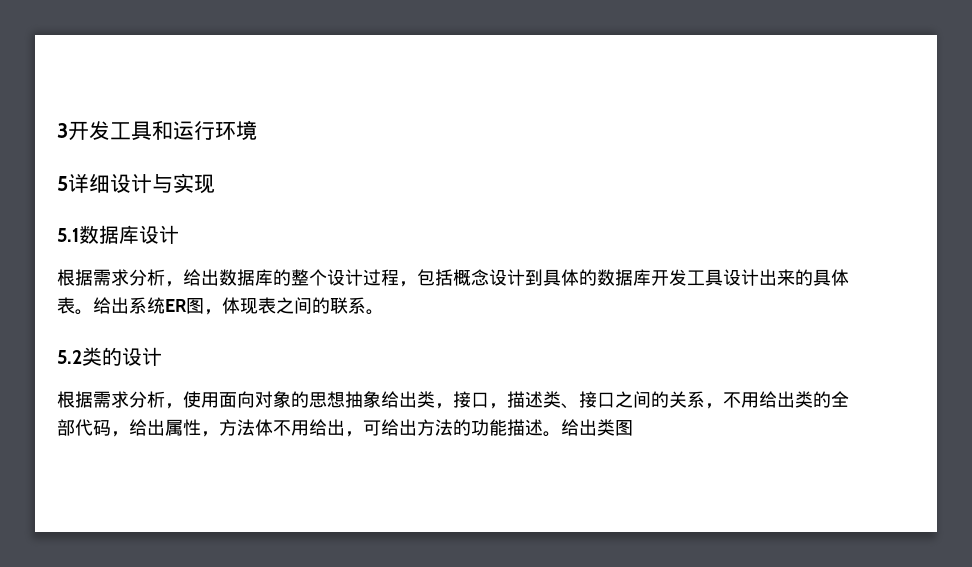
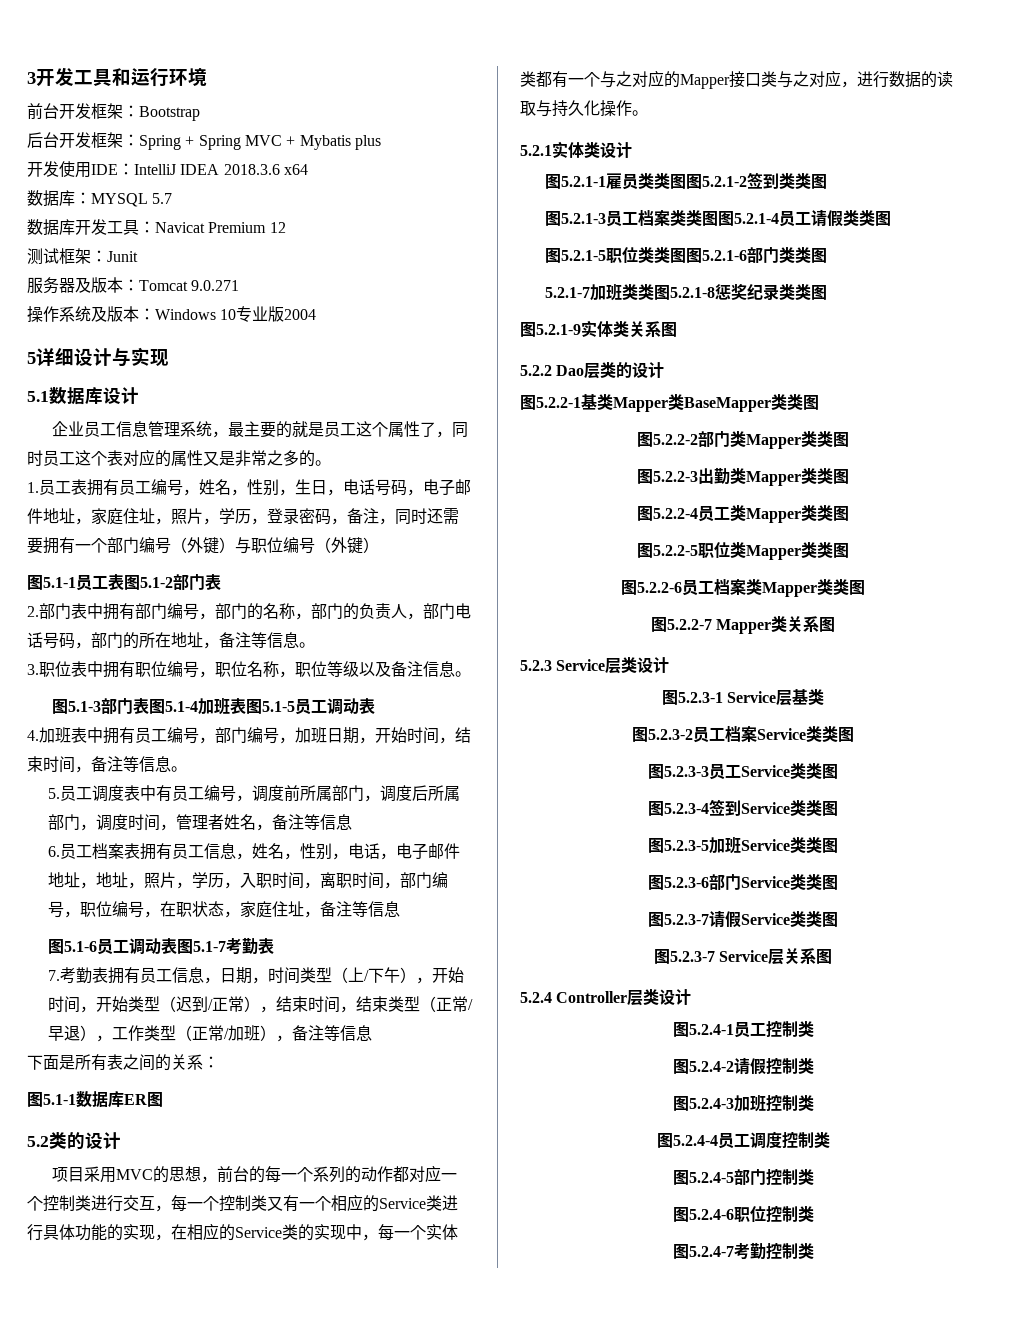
+ 前台开发框架：Bootstrap
+ 后台开发框架：Spring + Spring MVC + Mybatis plus
+ 开发使用IDE：IntelliJ IDEA 2018.3.6 x64
+ 数据库：MYSQL 5.7
+ 数据库开发工具：Navicat Premium 12
+ 测试框架：Junit
+ 服务器及版本：Tomcat 9.0.271
+ 操作系统及版本：Windows 10专业版2004
- 根据需求分析，给出数据库的整个设计过程，包括概念设计到具体的数据库开发工具设计出来的具体表。给出系统ER图，体现表之间的联系。
+ 企业员工信息管理系统，最主要的就是员工这个属性了，同时员工这个表对应的属性又是非常之多的。
+ 1.员工表拥有员工编号，姓名，性别，生日，电话号码，电子邮件地址，家庭住址，照片，学历，登录密码，备注，同时还需要拥有一个部门编号（外键）与职位编号（外键）
+ 图5.1-1员工表图5.1-2部门表
+ 2.部门表中拥有部门编号，部门的名称，部门的负责人，部门电话号码，部门的所在地址，备注等信息。
+ 3.职位表中拥有职位编号，职位名称，职位等级以及备注信息。
+ 图5.1-3部门表图5.1-4加班表图5.1-5员工调动表
+ 4.加班表中拥有员工编号，部门编号，加班日期，开始时间，结束时间，备注等信息。
+ 5.员工调度表中有员工编号，调度前所属部门，调度后所属部门，调度时间，管理者姓名，备注等信息
+ 6.员工档案表拥有员工信息，姓名，性别，电话，电子邮件地址，地址，照片，学历，入职时间，离职时间，部门编号，职位编号，在职状态，家庭住址，备注等信息
+ 图5.1-6员工调动表图5.1-7考勤表
+ 7.考勤表拥有员工信息，日期，时间类型（上/下午），开始时间，开始类型（迟到/正常），结束时间，结束类型（正常/早退），工作类型（正常/加班），备注等信息
+ 下面是所有表之间的关系：
+ 图5.1-1数据库ER图
  5.2类的设计
- 根据需求分析，使用面向对象的思想抽象给出类，接口，描述类、接口之间的关系，不用给出类的全部代码，给出属性，方法体不用给出，可给出方法的功能描述。给出类图
+ 项目采用MVC的思想，前台的每一个系列的动作都对应一个控制类进行交互，每一个控制类又有一个相应的Service类进行具体功能的实现，在相应的Service类的实现中，每一个实体类都有一个与之对应的Mapper接口类与之对应，进行数据的读取与持久化操作。
+ 5.2.1实体类设计
+ 图5.2.1-1雇员类类图图5.2.1-2签到类类图
+ 图5.2.1-3员工档案类类图图5.2.1-4员工请假类类图
+ 图5.2.1-5职位类类图图5.2.1-6部门类类图
+ 5.2.1-7加班类类图5.2.1-8惩奖纪录类类图
+ 图5.2.1-9实体类关系图
+ 5.2.2 Dao层类的设计
+ 图5.2.2-1基类Mapper类BaseMapper类类图
+ 图5.2.2-2部门类Mapper类类图
+ 图5.2.2-3出勤类Mapper类类图
+ 图5.2.2-4员工类Mapper类类图
+ 图5.2.2-5职位类Mapper类类图
+ 图5.2.2-6员工档案类Mapper类类图
+ 图5.2.2-7 Mapper类关系图
+ 5.2.3 Service层类设计
+ 图5.2.3-1 Service层基类
+ 图5.2.3-2员工档案Service类类图
+ 图5.2.3-3员工Service类类图
+ 图5.2.3-4签到Service类类图
+ 图5.2.3-5加班Service类类图
+ 图5.2.3-6部门Service类类图
+ 图5.2.3-7请假Service类类图
+ 图5.2.3-7 Service层关系图
+ 5.2.4 Controller层类设计
+ 图5.2.4-1员工控制类
+ 图5.2.4-2请假控制类
+ 图5.2.4-3加班控制类
+ 图5.2.4-4员工调度控制类
+ 图5.2.4-5部门控制类
+ 图5.2.4-6职位控制类
+ 图5.2.4-7考勤控制类

